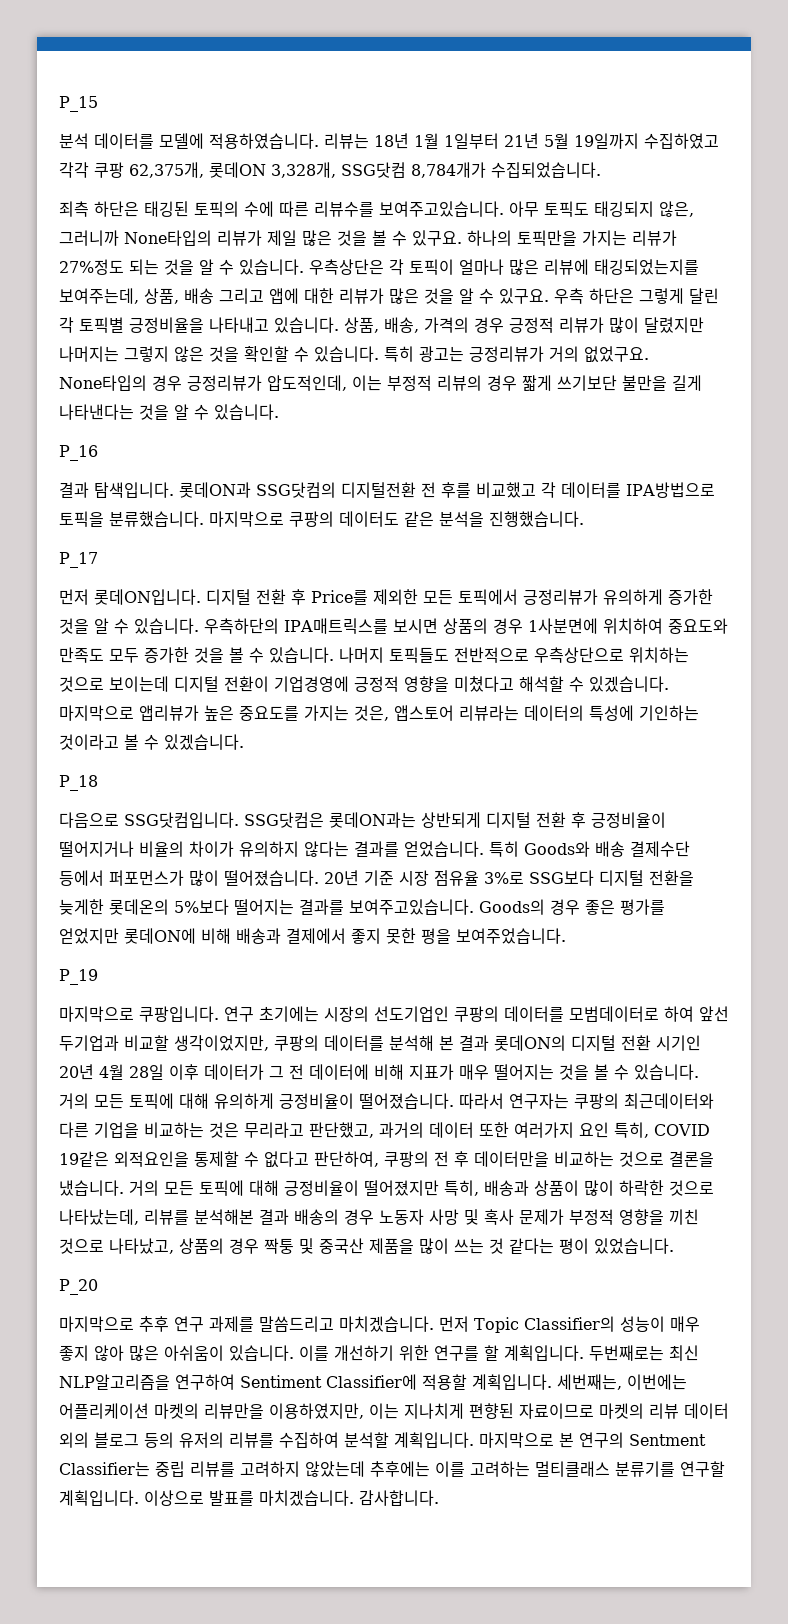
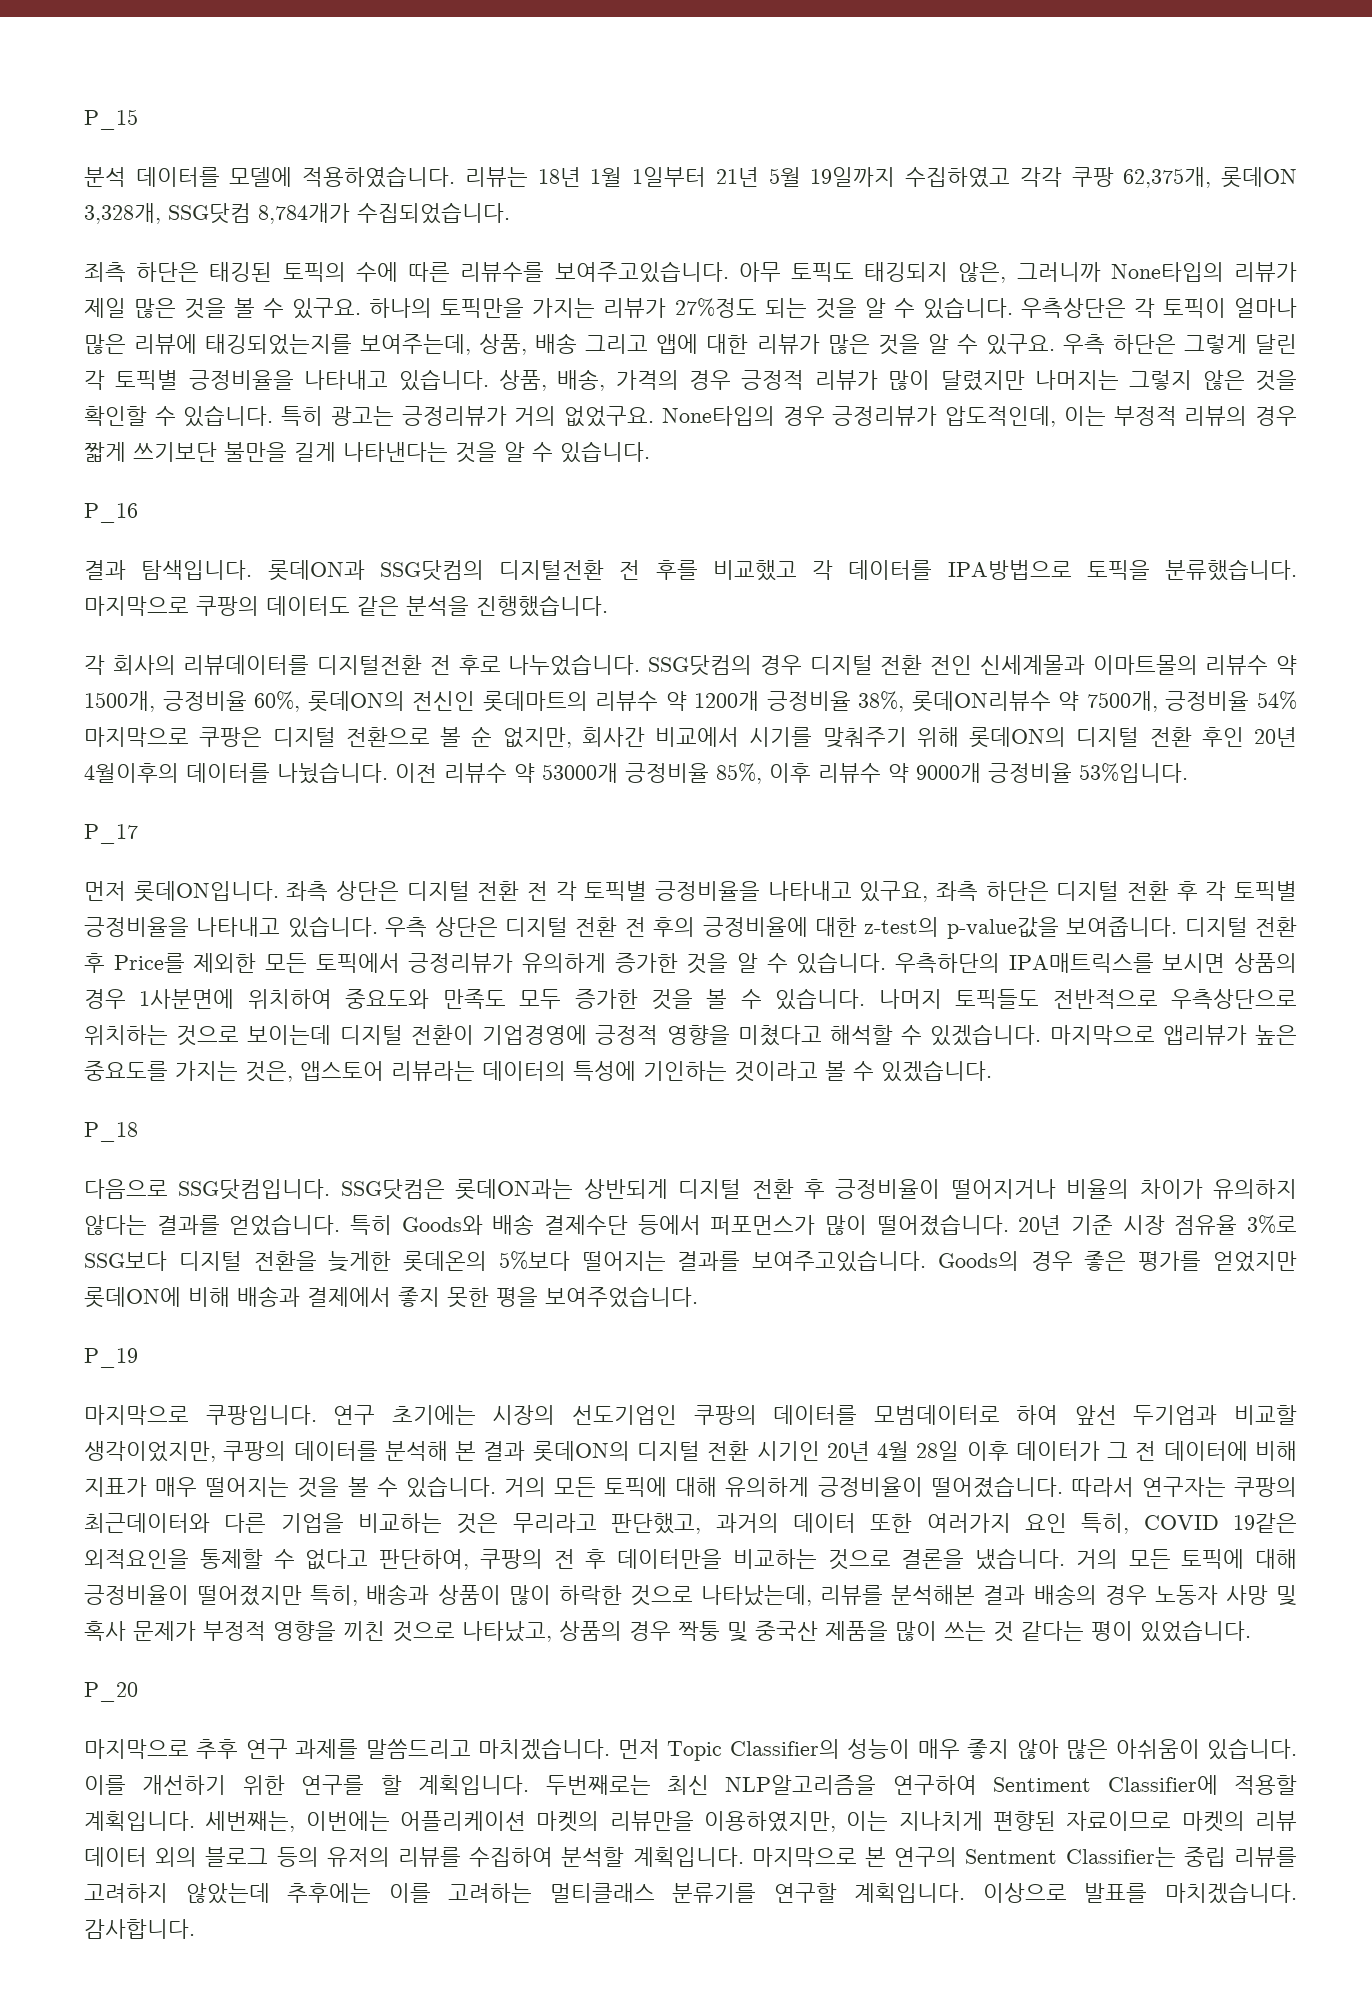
+ 각 회사의 리뷰데이터를 디지털전환 전 후로 나누었습니다. SSG닷컴의 경우 디지털 전환 전인 신세계몰과 이마트몰의 리뷰수 약 1500개, 긍정비율 60%, 롯데ON의 전신인 롯데마트의 리뷰수 약 1200개 긍정비율 38%, 롯데ON리뷰수 약 7500개, 긍정비율 54% 마지막으로 쿠팡은 디지털 전환으로 볼 순 없지만, 회사간 비교에서 시기를 맞춰주기 위해 롯데ON의 디지털 전환 후인 20년 4월이후의 데이터를 나눴습니다. 이전 리뷰수 약 53000개 긍정비율 85%, 이후 리뷰수 약 9000개 긍정비율 53%입니다.
  P_17
- 먼저 롯데ON입니다.
+ 먼저 롯데ON입니다. 좌측 상단은 디지털 전환 전 각 토픽별 긍정비율을 나타내고 있구요, 좌측 하단은 디지털 전환 후 각 토픽별 긍정비율을 나타내고 있습니다. 우측 상단은 디지털 전환 전 후의 긍정비율에 대한 z-test의 p-value값을 보여줍니다.

